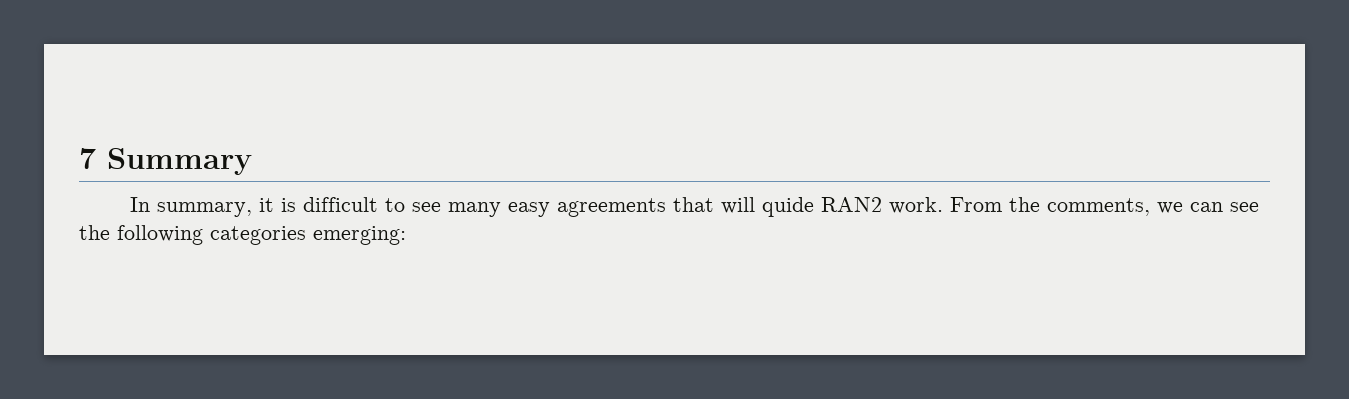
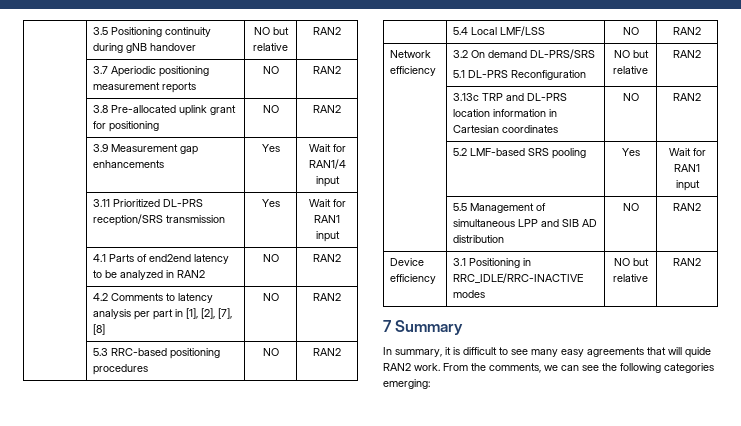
+ | 3.5 Positioning continuity during gNB handover | NO but relative | RAN2
+ | 3.7 Aperiodic positioning measurement reports | NO | RAN2
+ | 3.8 Pre-allocated uplink grant for positioning | NO | RAN2
+ | 3.9 Measurement gap enhancements | Yes | Wait for RAN1/4 input
+ | 3.11 Prioritized DL-PRS reception/SRS transmission | Yes | Wait for RAN1 input
+ | 4.1 Parts of end2end latency to be analyzed in RAN2 | NO | RAN2
+ | 4.2 Comments to latency analysis per part in [1], [2], [7], [8] | NO | RAN2
+ | 5.3 RRC-based positioning procedures | NO | RAN2
+ | 5.4 Local LMF/LSS | NO | RAN2
+ Network efficiency | 3.2 On demand DL-PRS/SRS
+ 5.1 DL-PRS Reconfiguration | NO but relative | RAN2
+ | 3.13c TRP and DL-PRS location information in Cartesian coordinates | NO | RAN2
+ | 5.2 LMF-based SRS pooling | Yes | Wait for RAN1 input
+ | 5.5 Management of simultaneous LPP and SIB AD distribution | NO | RAN2
+ Device efficiency | 3.1 Positioning in RRC_IDLE/RRC-INACTIVE modes | NO but relative | RAN2

